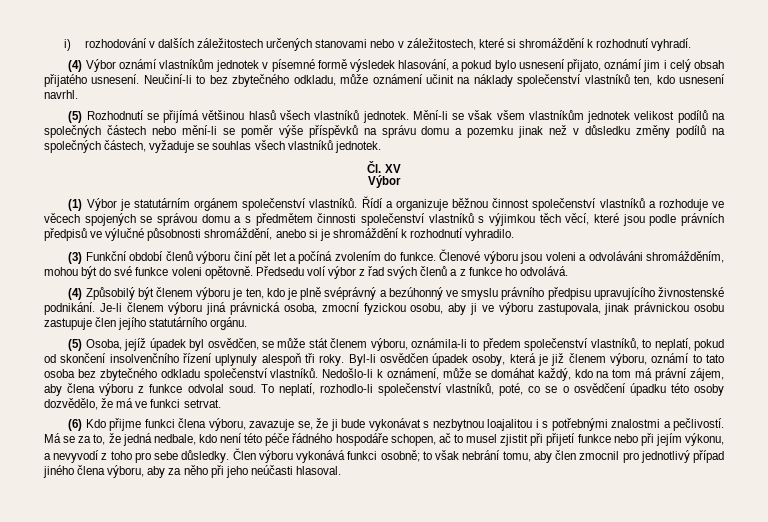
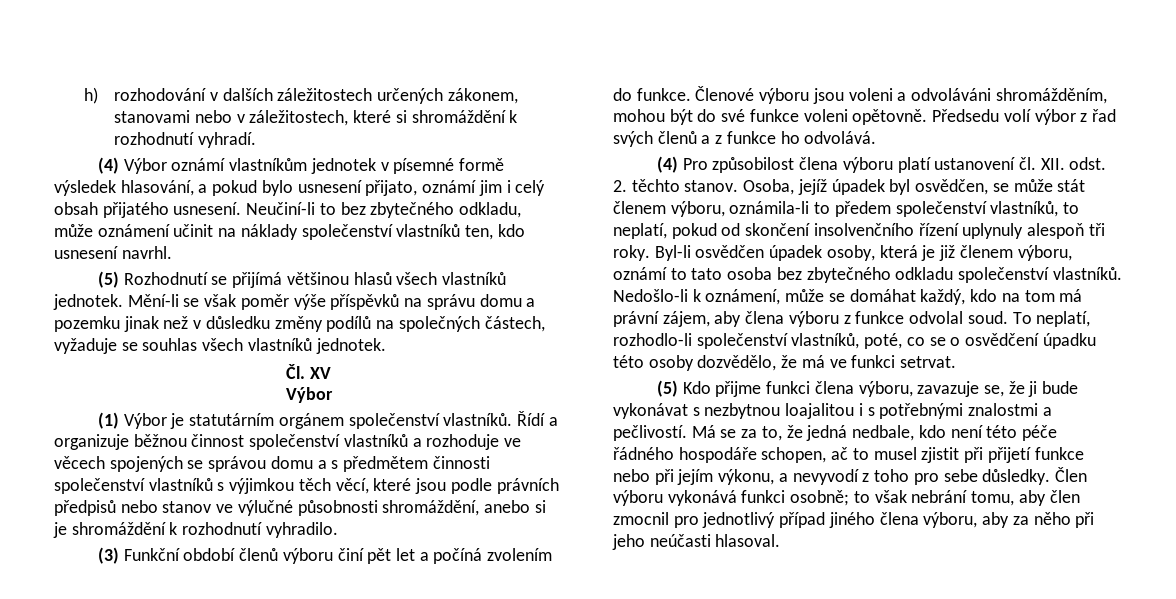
- i) rozhodování v dalších záležitostech určených stanovami nebo v záležitostech, které si shromáždění k rozhodnutí vyhradí.
+ h) rozhodování v dalších záležitostech určených zákonem, stanovami nebo v záležitostech, které si shromáždění k rozhodnutí vyhradí.
- Mění-li se však všem vlastníkům jednotek velikost podílů na společných částech nebo mění-li se poměr výše příspěvků na správu domu a pozemku jinak než v důsledku změny podílů na společných částech, vyžaduje se souhlas všech vlastníků jednotek.
+ Mění-li se však poměr výše příspěvků na správu domu a pozemku jinak než v důsledku změny podílů na společných částech, vyžaduje se souhlas všech vlastníků jednotek.
- Řídí a organizuje běžnou činnost společenství vlastníků a rozhoduje ve věcech spojených se správou domu a s předmětem činnosti společenství vlastníků s výjimkou těch věcí, které jsou podle právních předpisů ve výlučné působnosti shromáždění, anebo si je shromáždění k rozhodnutí vyhradilo.
+ Řídí a organizuje běžnou činnost společenství vlastníků a rozhoduje ve věcech spojených se správou domu a s předmětem činnosti společenství vlastníků s výjimkou těch věcí, které jsou podle právních předpisů nebo stanov ve výlučné působnosti shromáždění, anebo si je shromáždění k rozhodnutí vyhradilo.
- (4) Způsobilý být členem výboru je ten, kdo je plně svéprávný a bezúhonný ve smyslu právního předpisu upravujícího živnostenské podnikání. Je-li členem výboru jiná právnická osoba, zmocní fyzickou osobu, aby ji ve výboru zastupovala, jinak právnickou osobu zastupuje člen jejího statutárního orgánu.
- (5) Osoba, jejíž úpadek byl osvědčen, se může stát členem výboru, oznámila-li to předem společenství vlastníků, to neplatí, pokud od skončení insolvenčního řízení uplynuly alespoň tři roky.
+ (4) Pro způsobilost člena výboru platí ustanovení čl. XII. odst. 2. těchto stanov. Osoba, jejíž úpadek byl osvědčen, se může stát členem výboru, oznámila-li to předem společenství vlastníků, to neplatí, pokud od skončení insolvenčního řízení uplynuly alespoň tři roky.
- (6) Kdo přijme funkci člena výboru, zavazuje se, že ji bude vykonávat s nezbytnou loajalitou i s potřebnými znalostmi a pečlivostí.
+ (5) Kdo přijme funkci člena výboru, zavazuje se, že ji bude vykonávat s nezbytnou loajalitou i s potřebnými znalostmi a pečlivostí.

